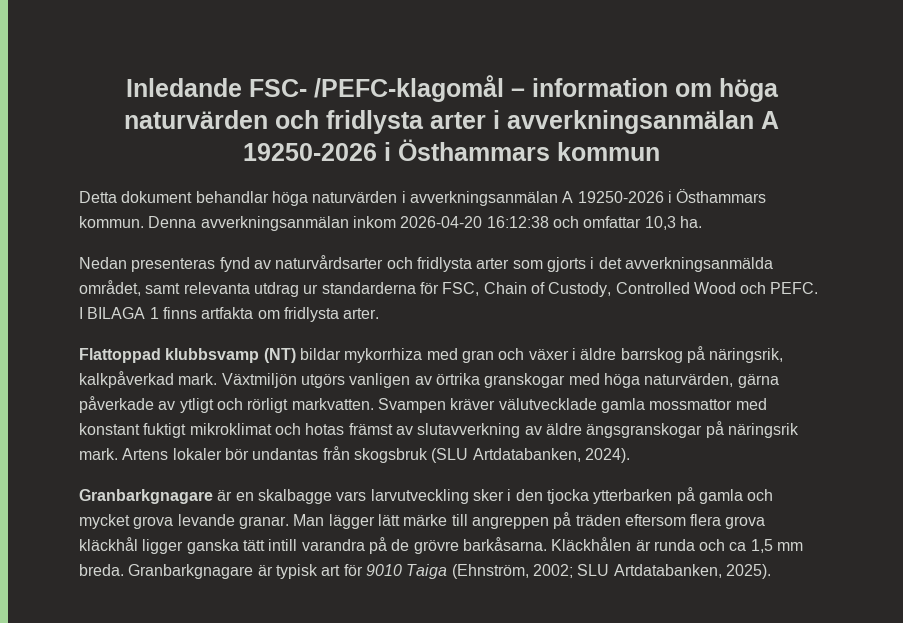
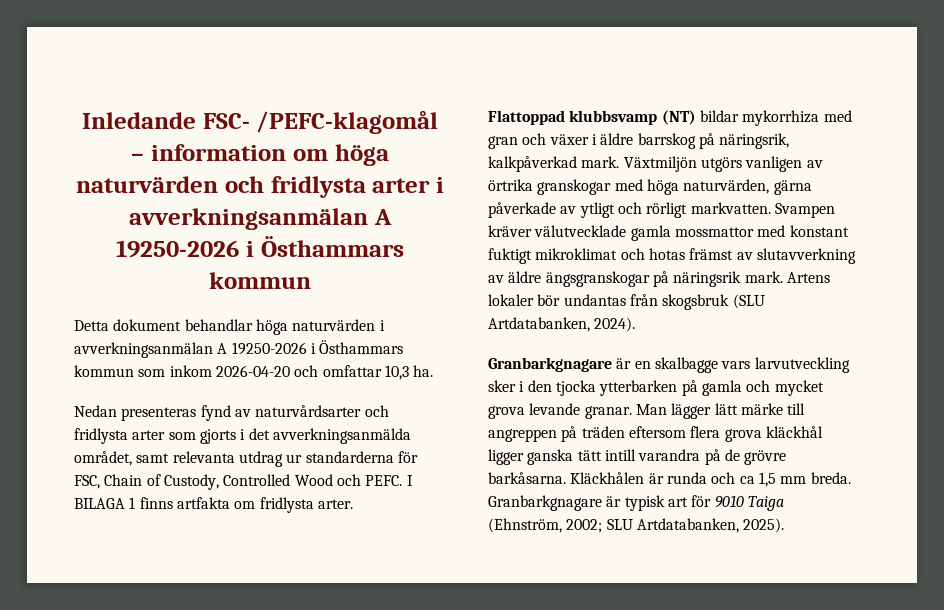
- Detta dokument behandlar höga naturvärden i avverkningsanmälan A 19250-2026 i Östhammars kommun. Denna avverkningsanmälan inkom 2026-04-20 16:12:38 och omfattar 10,3 ha.
+ Detta dokument behandlar höga naturvärden i avverkningsanmälan A 19250-2026 i Östhammars kommun som inkom 2026-04-20 och omfattar 10,3 ha.

